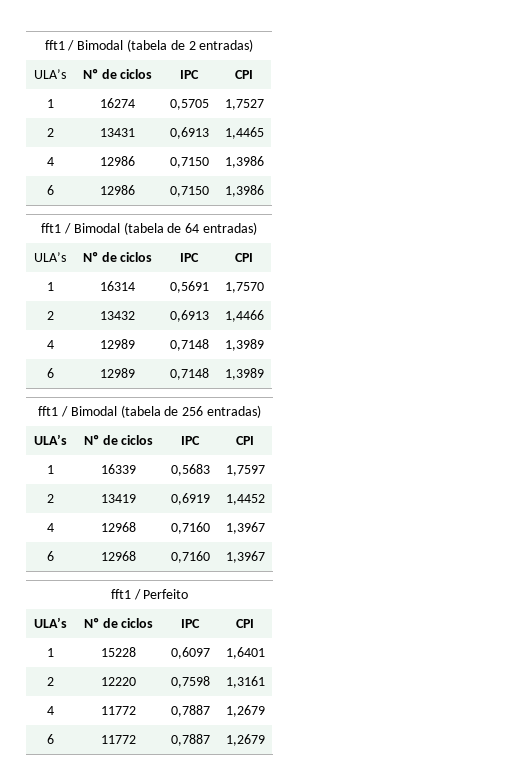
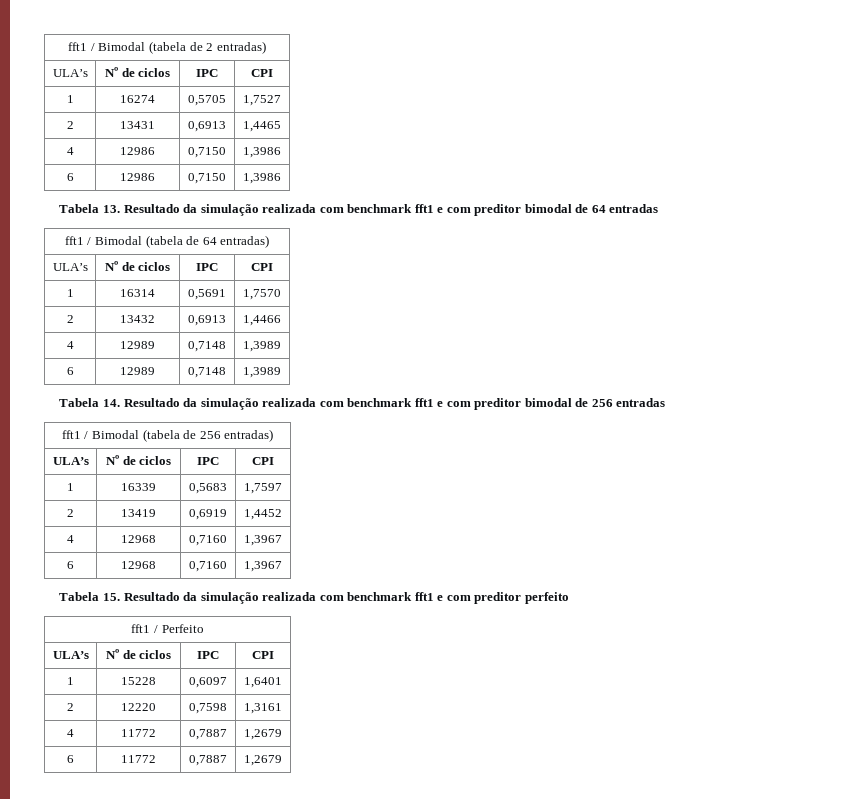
+ Tabela 13. Resultado da simulação realizada com benchmark fft1 e com preditor bimodal de 64 entradas
+ Tabela 14. Resultado da simulação realizada com benchmark fft1 e com preditor bimodal de 256 entradas
+ Tabela 15. Resultado da simulação realizada com benchmark fft1 e com preditor perfeito

